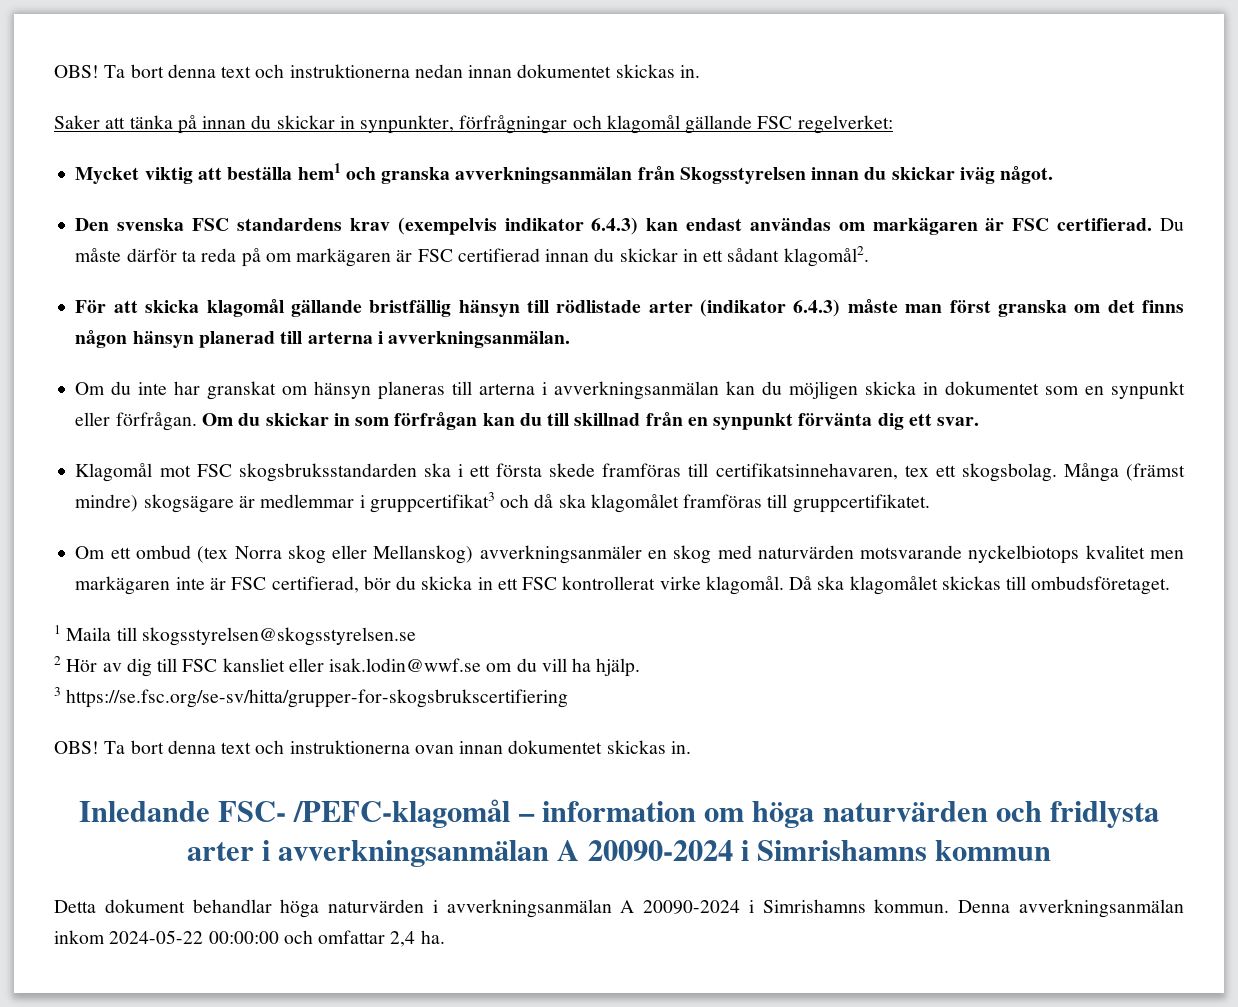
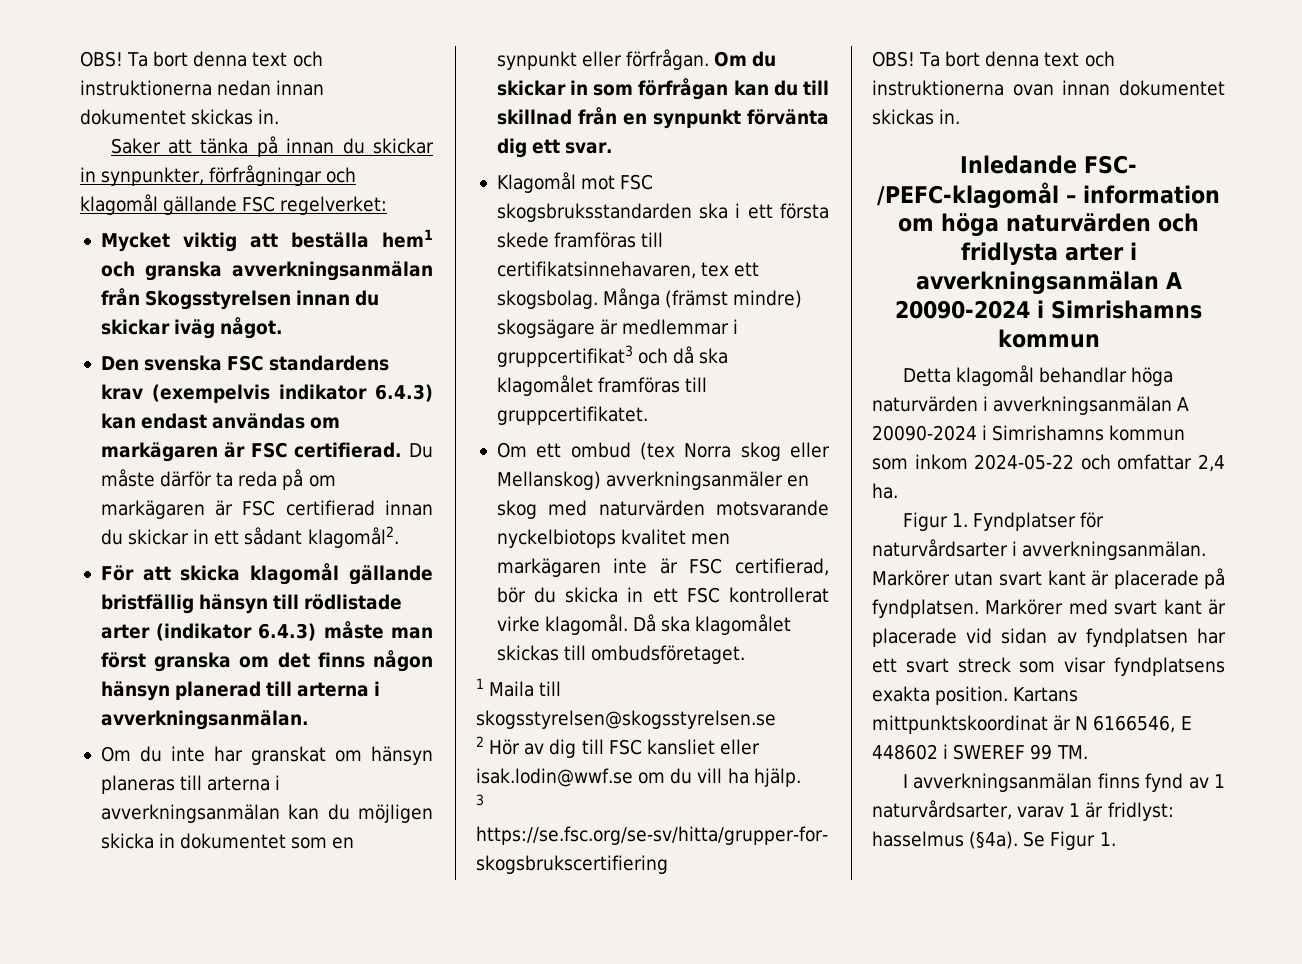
- Detta dokument behandlar höga naturvärden i avverkningsanmälan A 20090-2024 i Simrishamns kommun. Denna avverkningsanmälan inkom 2024-05-22 00:00:00 och omfattar 2,4 ha.
+ Detta klagomål behandlar höga naturvärden i avverkningsanmälan A 20090-2024 i Simrishamns kommun som inkom 2024-05-22 och omfattar 2,4 ha.
+ Figur 1. Fyndplatser för naturvårdsarter i avverkningsanmälan. Markörer utan svart kant är placerade på fyndplatsen. Markörer med svart kant är placerade vid sidan av fyndplatsen har ett svart streck som visar fyndplatsens exakta position. Kartans mittpunktskoordinat är N 6166546, E 448602 i SWEREF 99 TM.
+ I avverkningsanmälan finns fynd av 1 naturvårdsarter, varav 1 är fridlyst: hasselmus (§4a). Se Figur 1.

